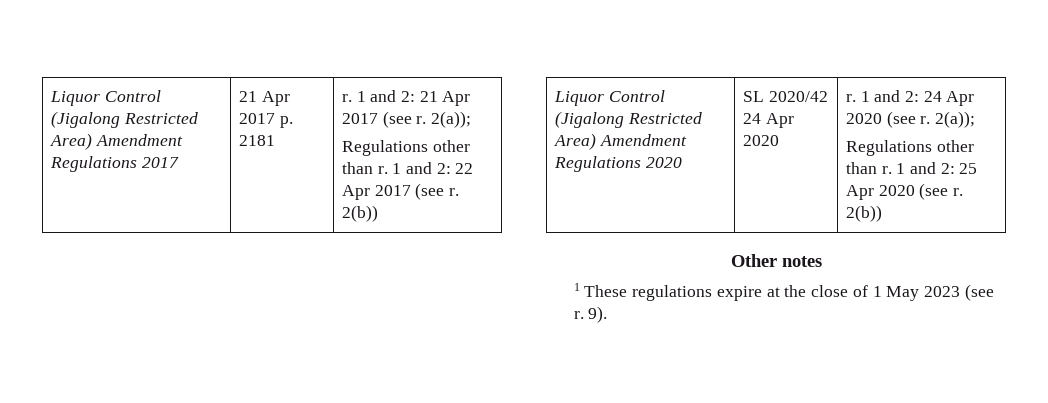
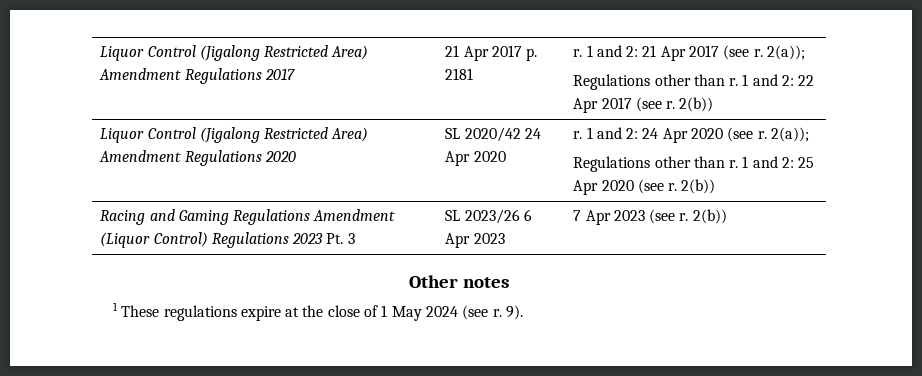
+ Racing and Gaming Regulations Amendment (Liquor Control) Regulations 2023 Pt. 3 | SL 2023/26 6 Apr 2023 | 7 Apr 2023 (see r. 2(b))
- 1 These regulations expire at the close of 1 May 2023 (see r.
+ 1 These regulations expire at the close of 1 May 2024 (see r.

